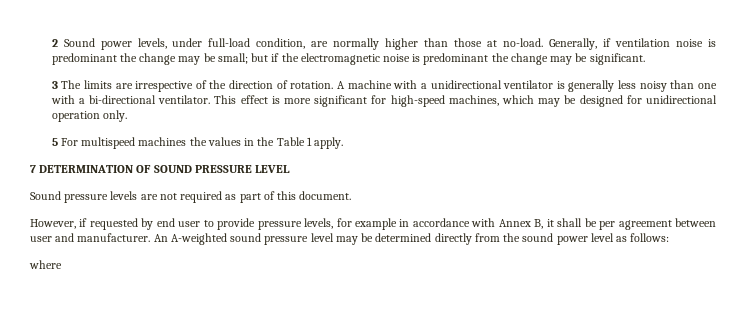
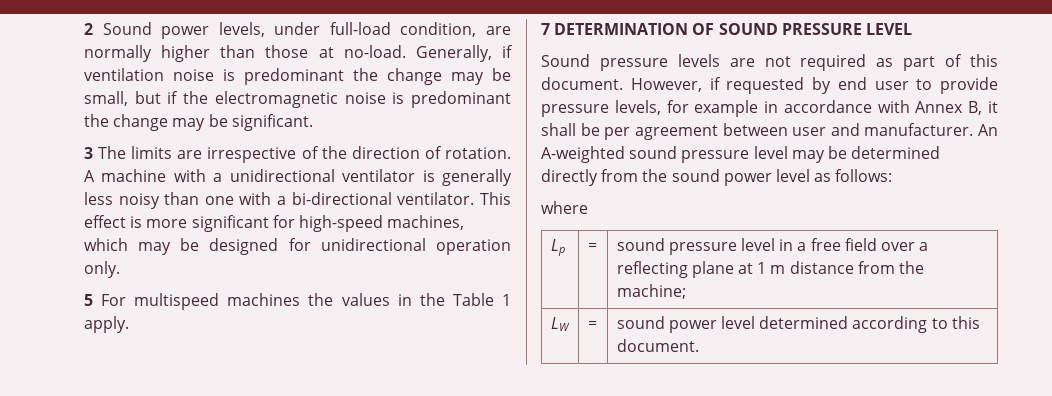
- Generally, if ventilation noise is predominant the change may be small; but if the electromagnetic noise is predominant the change may be significant.
+ Generally, if ventilation noise is predominant the change may be small, but if the electromagnetic noise is predominant the change may be significant.
- Sound pressure levels are not required as part of this document.
- However, if requested by end user to provide pressure levels, for example in accordance with Annex B, it shall be per agreement between user and manufacturer.
+ Sound pressure levels are not required as part of this document. However, if requested by end user to provide pressure levels, for example in accordance with Annex B, it shall be per agreement between user and manufacturer.
+ Lp | = | sound pressure level in a free field over a reflecting plane at 1 m distance from the machine;
+ LW | = | sound power level determined according to this document.

